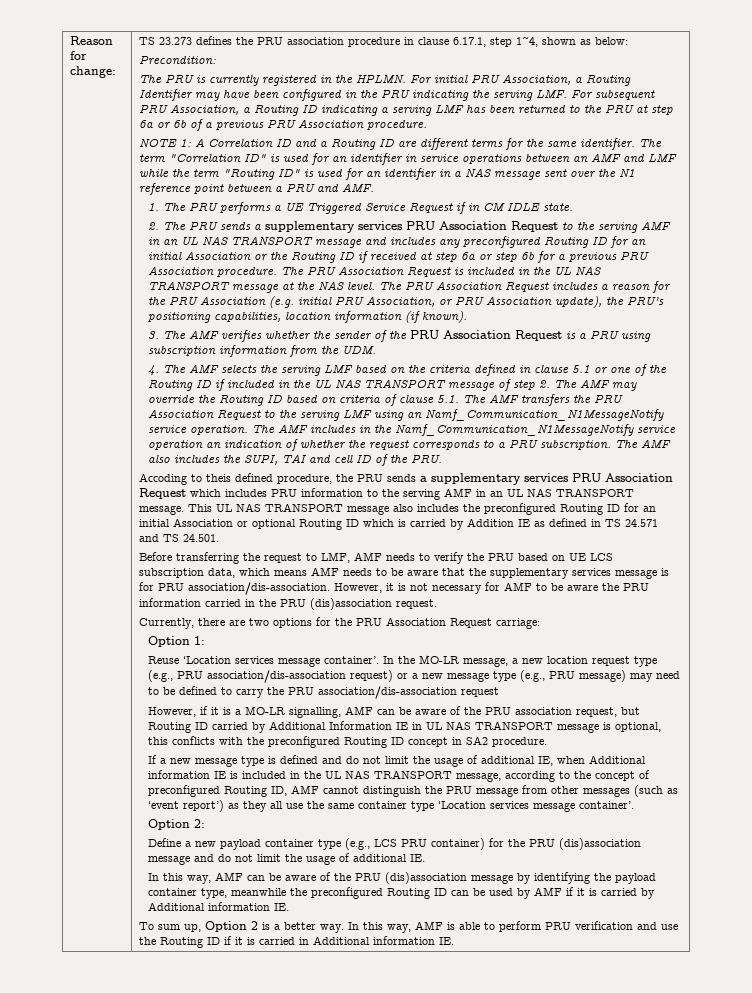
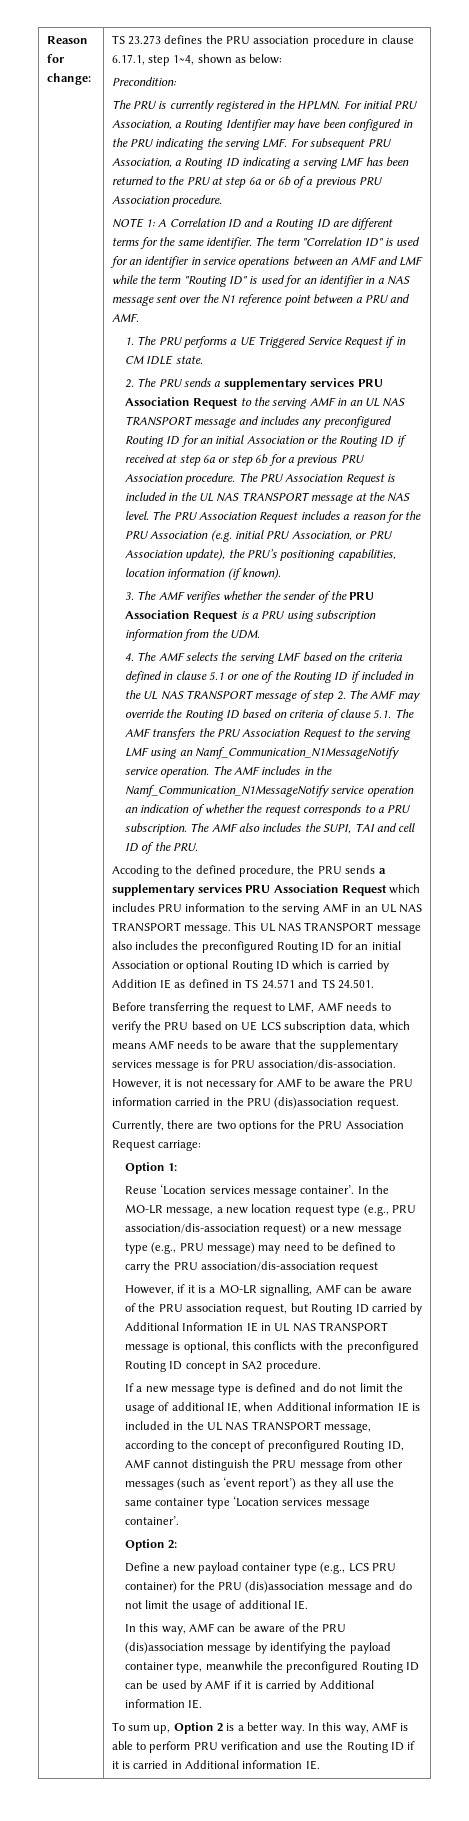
- Accoding to theis defined procedure, the PRU sends a supplementary services PRU Association Request which includes PRU information to the serving AMF in an UL NAS TRANSPORT message.
+ Accoding to the defined procedure, the PRU sends a supplementary services PRU Association Request which includes PRU information to the serving AMF in an UL NAS TRANSPORT message.

